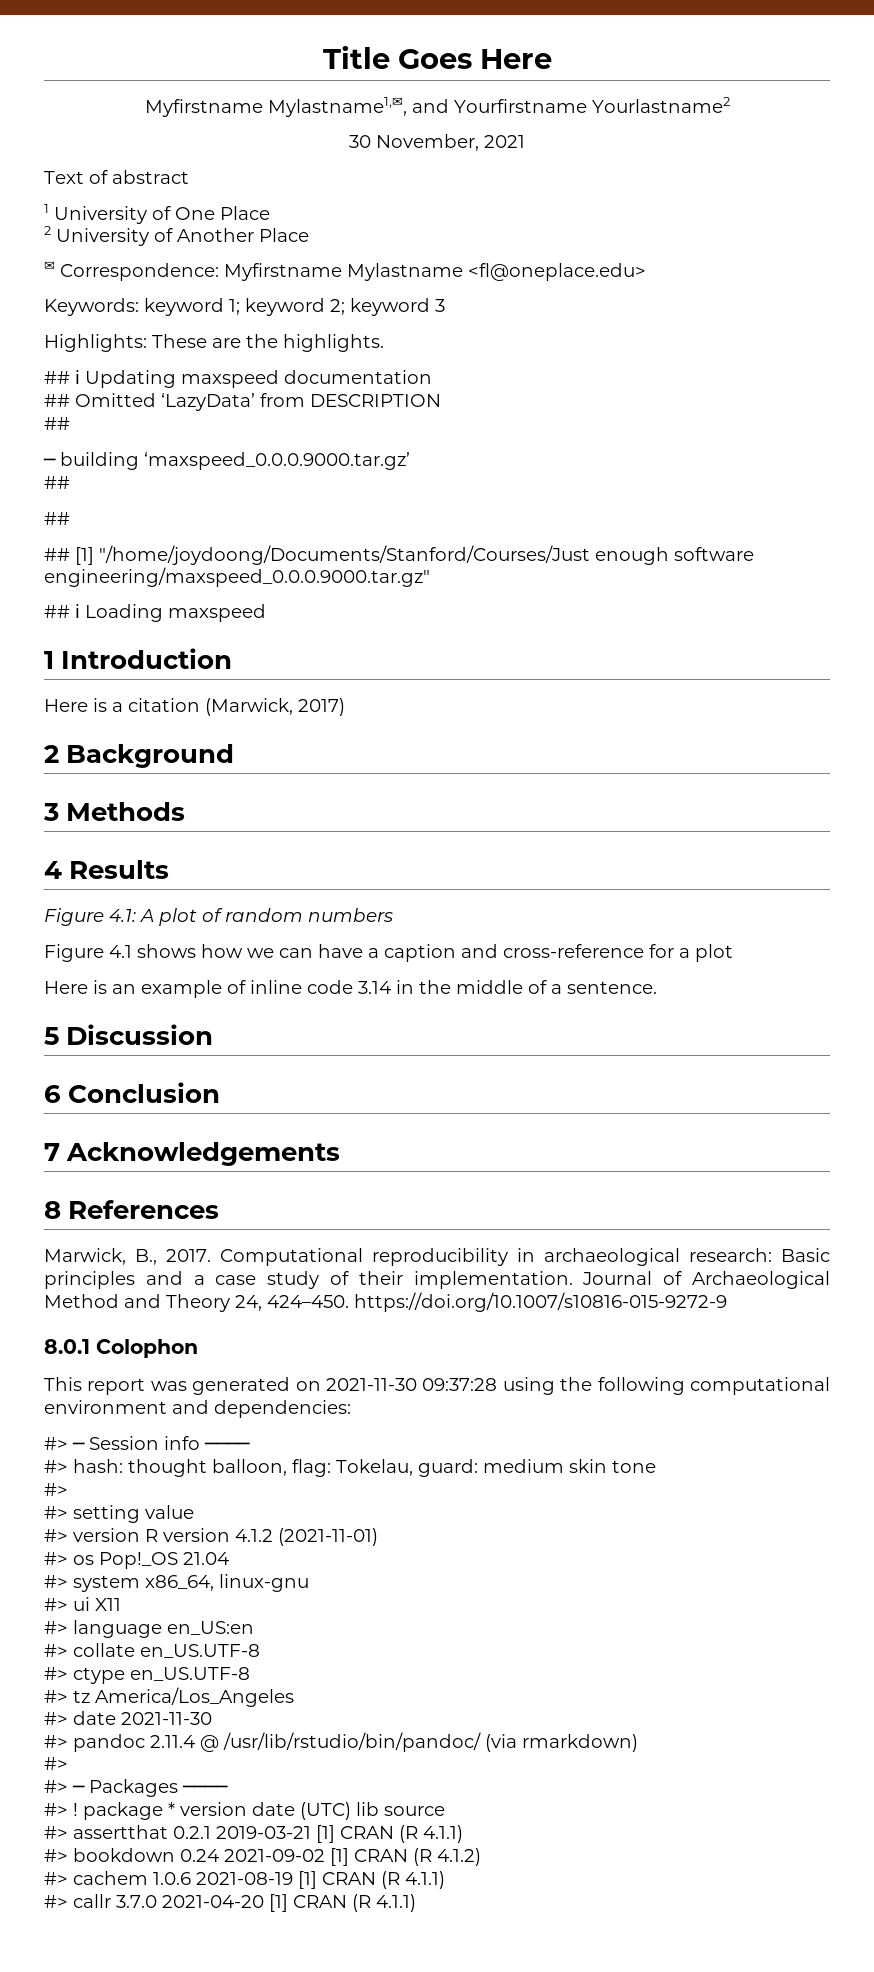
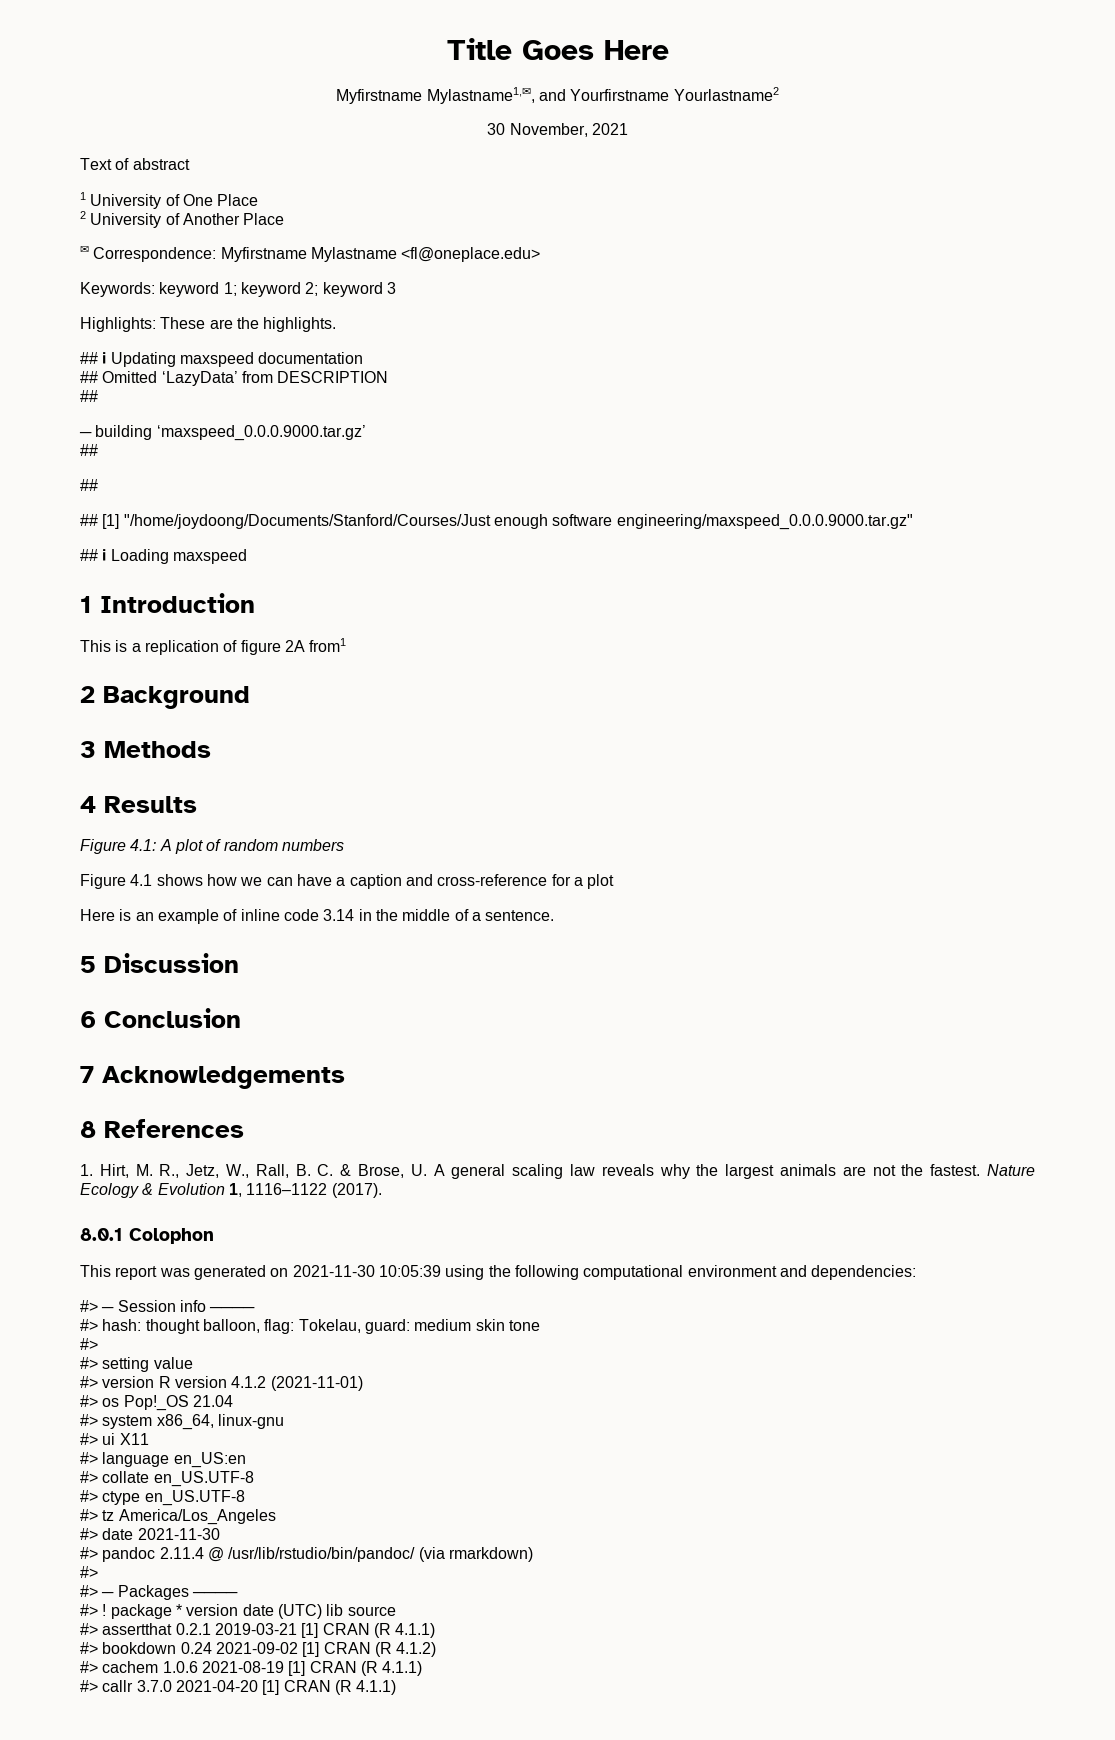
- Here is a citation (Marwick, 2017)
+ This is a replication of figure 2A from1
- Marwick, B., 2017. Computational reproducibility in archaeological research: Basic principles and a case study of their implementation. Journal of Archaeological Method and Theory 24, 424–450. https://doi.org/10.1007/s10816-015-9272-9
+ 1. Hirt, M. R., Jetz, W., Rall, B. C. & Brose, U. A general scaling law reveals why the largest animals are not the fastest. Nature Ecology & Evolution 1, 1116–1122 (2017).
- This report was generated on 2021-11-30 09:37:28 using the following computational environment and dependencies:
+ This report was generated on 2021-11-30 10:05:39 using the following computational environment and dependencies:

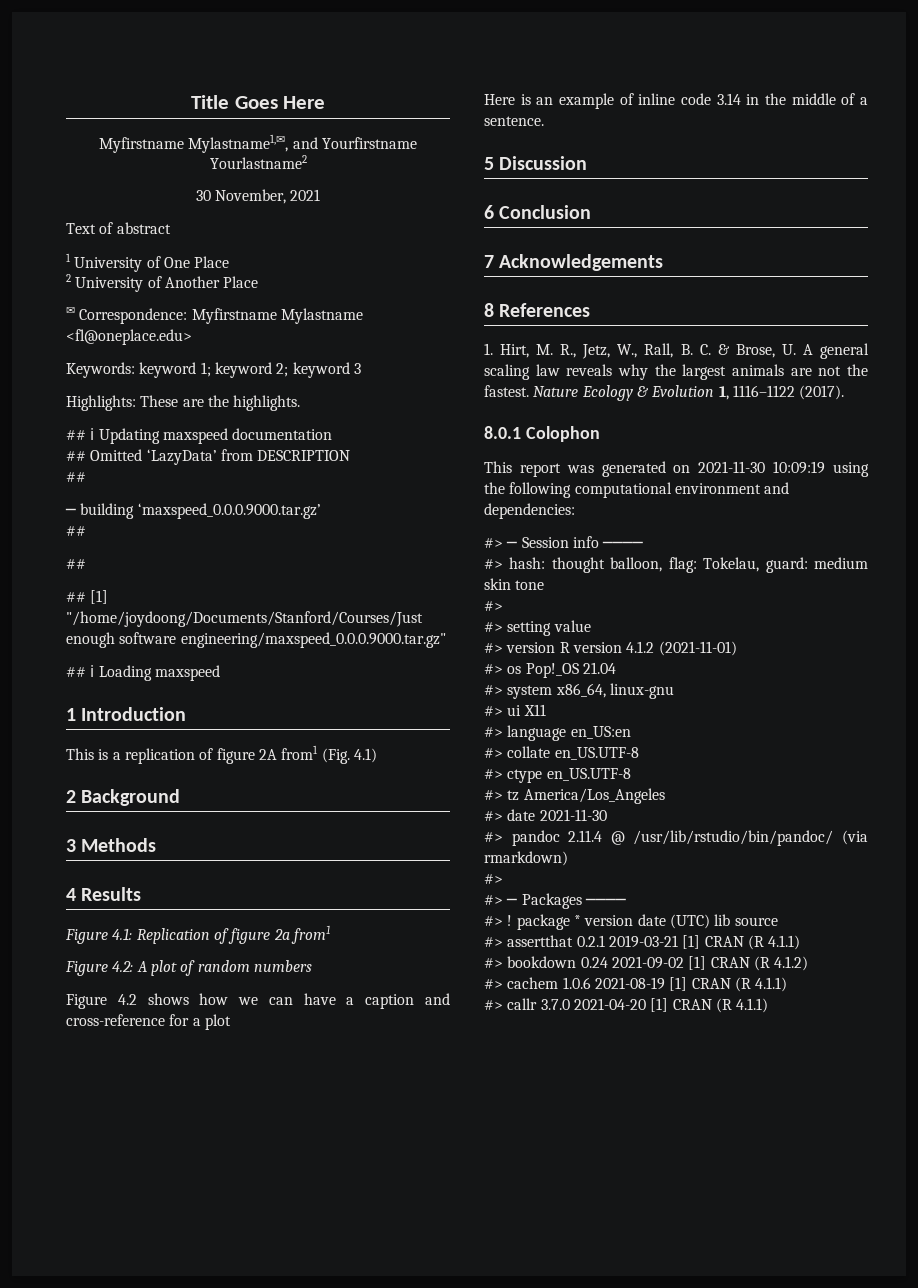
- This is a replication of figure 2A from1
+ This is a replication of figure 2A from1 (Fig. 4.1)
- Figure 4.1: A plot of random numbers
+ Figure 4.1: Replication of figure 2a from1
+ Figure 4.2: A plot of random numbers
- Figure 4.1 shows how we can have a caption and cross-reference for a plot
+ Figure 4.2 shows how we can have a caption and cross-reference for a plot
- This report was generated on 2021-11-30 10:05:39 using the following computational environment and dependencies:
+ This report was generated on 2021-11-30 10:09:19 using the following computational environment and dependencies:

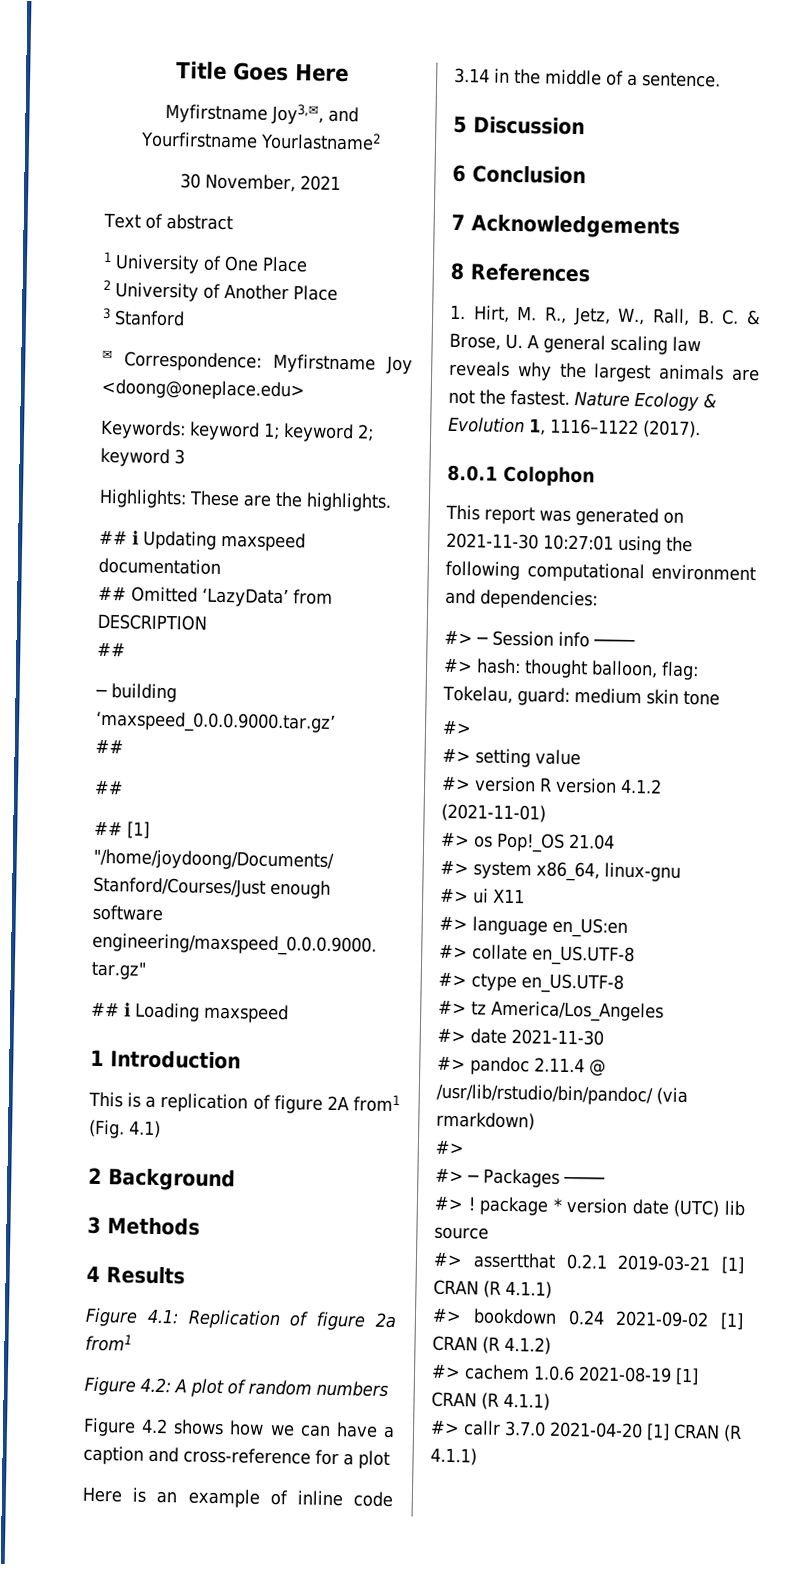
- Myfirstname Mylastname1,✉, and Yourfirstname Yourlastname2
+ Myfirstname Joy3,✉, and Yourfirstname Yourlastname2
+ 3 Stanford
- ✉ Correspondence: Myfirstname Mylastname <fl@oneplace.edu>
+ ✉ Correspondence: Myfirstname Joy <doong@oneplace.edu>
- This report was generated on 2021-11-30 10:09:19 using the following computational environment and dependencies:
+ This report was generated on 2021-11-30 10:27:01 using the following computational environment and dependencies:

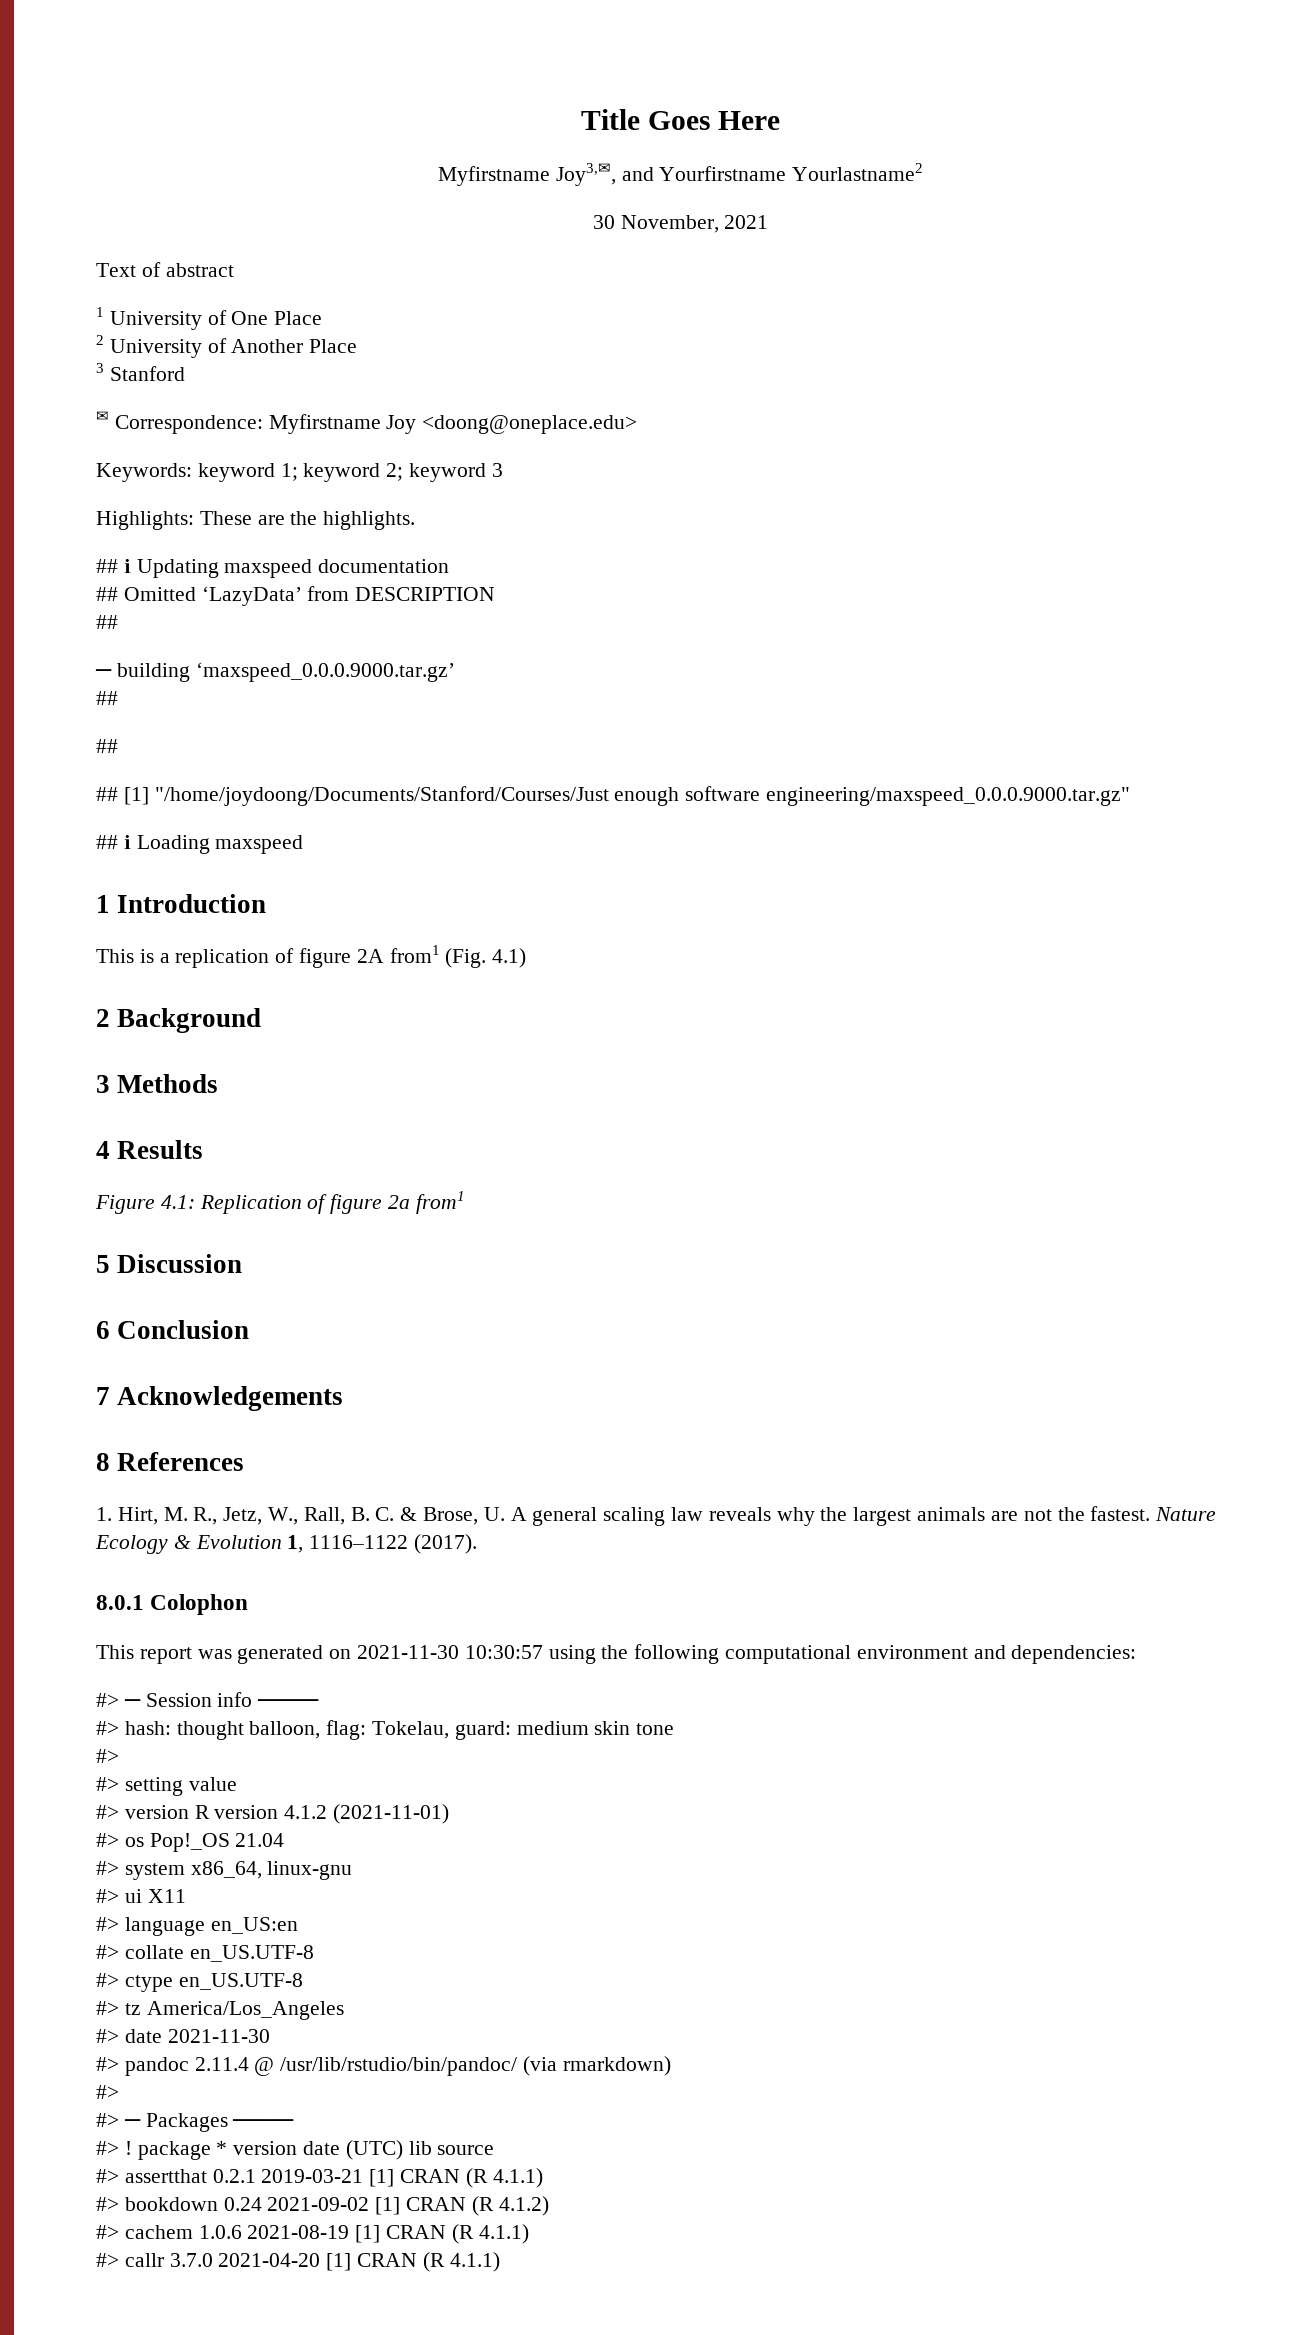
- Figure 4.2: A plot of random numbers
- Figure 4.2 shows how we can have a caption and cross-reference for a plot
- Here is an example of inline code 3.14 in the middle of a sentence.
- This report was generated on 2021-11-30 10:27:01 using the following computational environment and dependencies:
+ This report was generated on 2021-11-30 10:30:57 using the following computational environment and dependencies:

